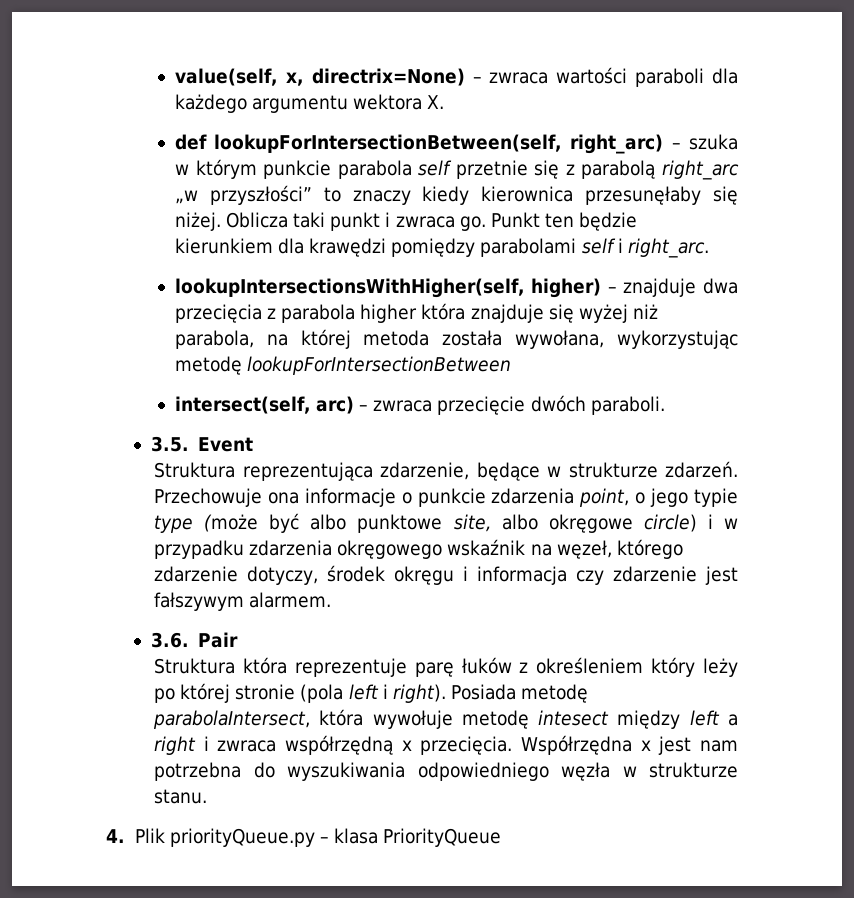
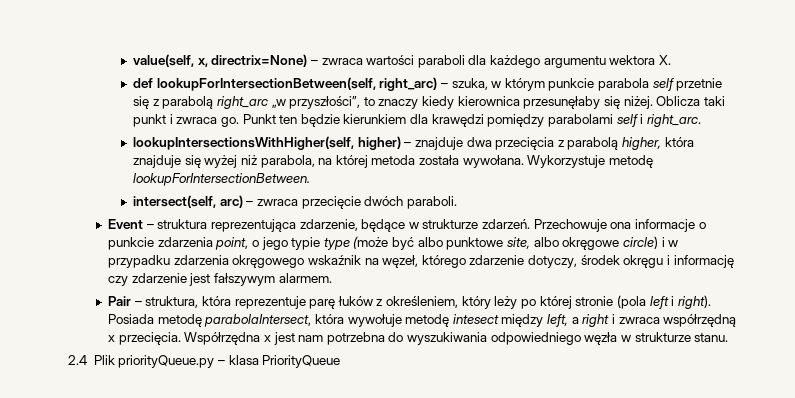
- def lookupForIntersectionBetween(self, right_arc) – szuka w którym punkcie parabola self przetnie się z parabolą right_arc „w przyszłości” to znaczy kiedy kierownica przesunęłaby się niżej.
+ def lookupForIntersectionBetween(self, right_arc) – szuka, w którym punkcie parabola self przetnie się z parabolą right_arc „w przyszłości”, to znaczy kiedy kierownica przesunęłaby się niżej.
- lookupIntersectionsWithHigher(self, higher) – znajduje dwa przecięcia z parabola higher która znajduje się wyżej niż parabola, na której metoda została wywołana, wykorzystując metodę lookupForIntersectionBetween
+ lookupIntersectionsWithHigher(self, higher) – znajduje dwa przecięcia z parabolą higher, która znajduje się wyżej niż parabola, na której metoda została wywołana. Wykorzystuje metodę lookupForIntersectionBetween.
- 3.5. Event
- Struktura reprezentująca zdarzenie, będące w strukturze zdarzeń.
+ Event – struktura reprezentująca zdarzenie, będące w strukturze zdarzeń.
- Przechowuje ona informacje o punkcie zdarzenia point, o jego typie type (może być albo punktowe site, albo okręgowe circle) i w przypadku zdarzenia okręgowego wskaźnik na węzeł, którego zdarzenie dotyczy, środek okręgu i informacja czy zdarzenie jest fałszywym alarmem.
+ Przechowuje ona informacje o punkcie zdarzenia point, o jego typie type (może być albo punktowe site, albo okręgowe circle) i w przypadku zdarzenia okręgowego wskaźnik na węzeł, którego zdarzenie dotyczy, środek okręgu i informację czy zdarzenie jest fałszywym alarmem.
- 3.6. Pair
- Struktura która reprezentuje parę łuków z określeniem który leży po której stronie (pola left i right).
+ Pair – struktura, która reprezentuje parę łuków z określeniem, który leży po której stronie (pola left i right).
- Posiada metodę parabolaIntersect, która wywołuje metodę intesect między left a right i zwraca współrzędną x przecięcia.
+ Posiada metodę parabolaIntersect, która wywołuje metodę intesect między left, a right i zwraca współrzędną x przecięcia.
- 4. Plik priorityQueue.py – klasa PriorityQueue
+ 2.4 Plik priorityQueue.py – klasa PriorityQueue

